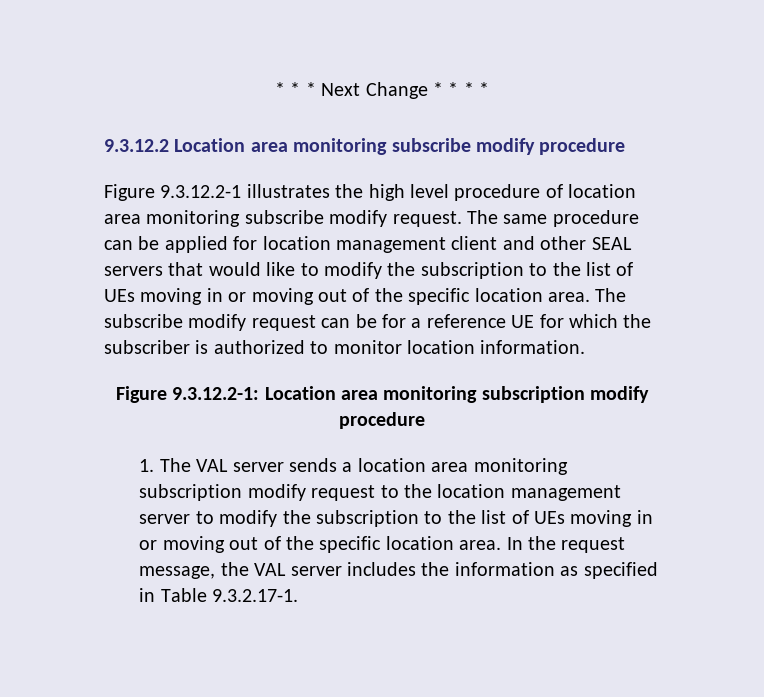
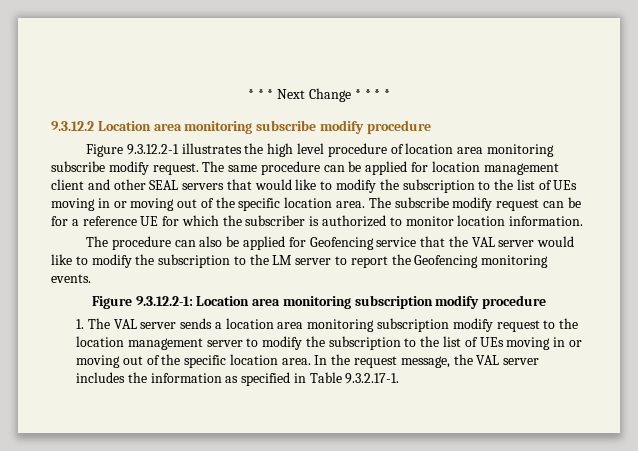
+ The procedure can also be applied for Geofencing service that the VAL server would like to modify the subscription to the LM server to report the Geofencing monitoring events.

